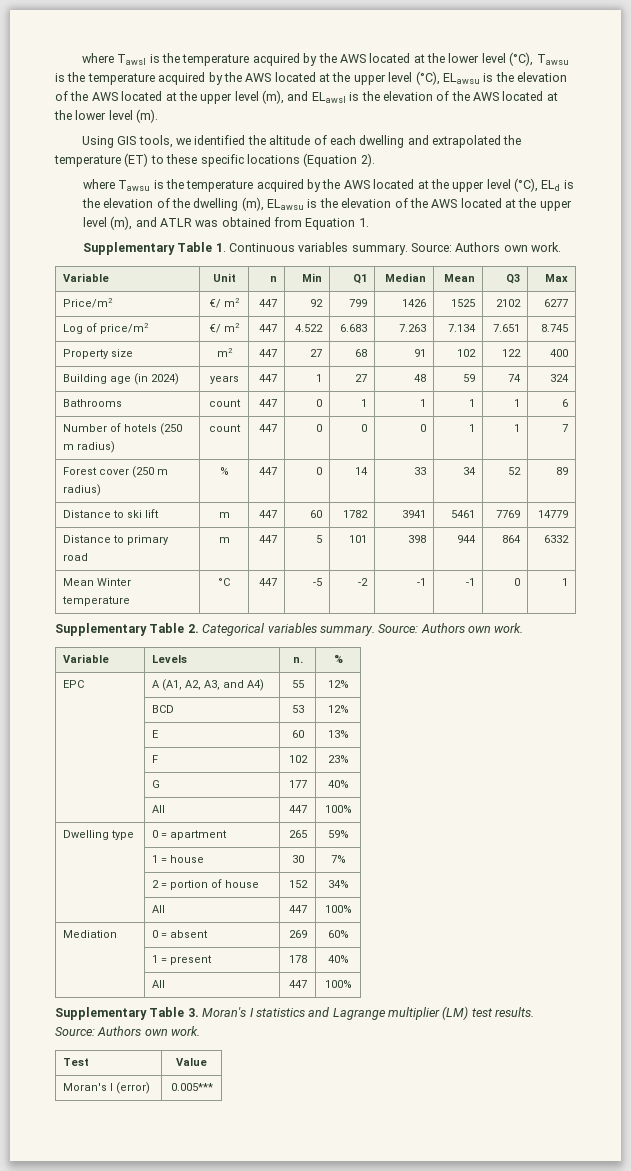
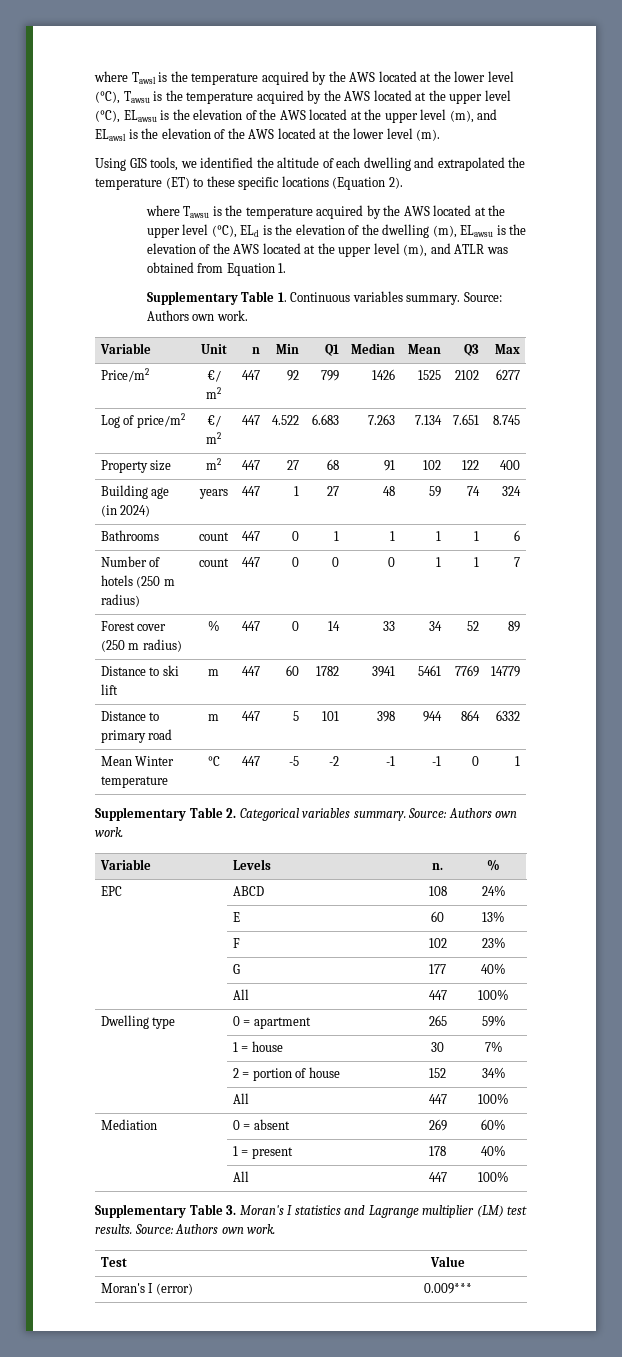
- EPC | A (A1, A2, A3, and A4) | 55 | 12%
- | BCD | 53 | 12%
+ EPC | ABCD | 108 | 24%
- Moran's I (error) | 0.005***
+ Moran's I (error) | 0.009***

